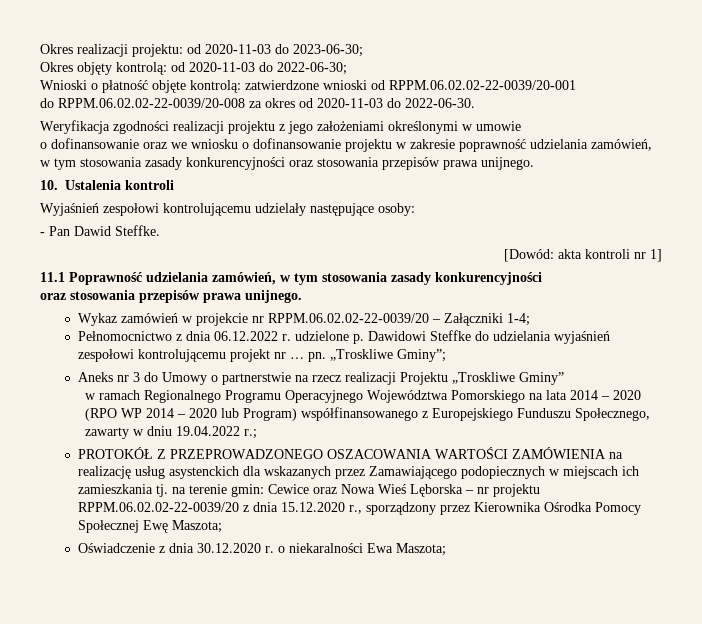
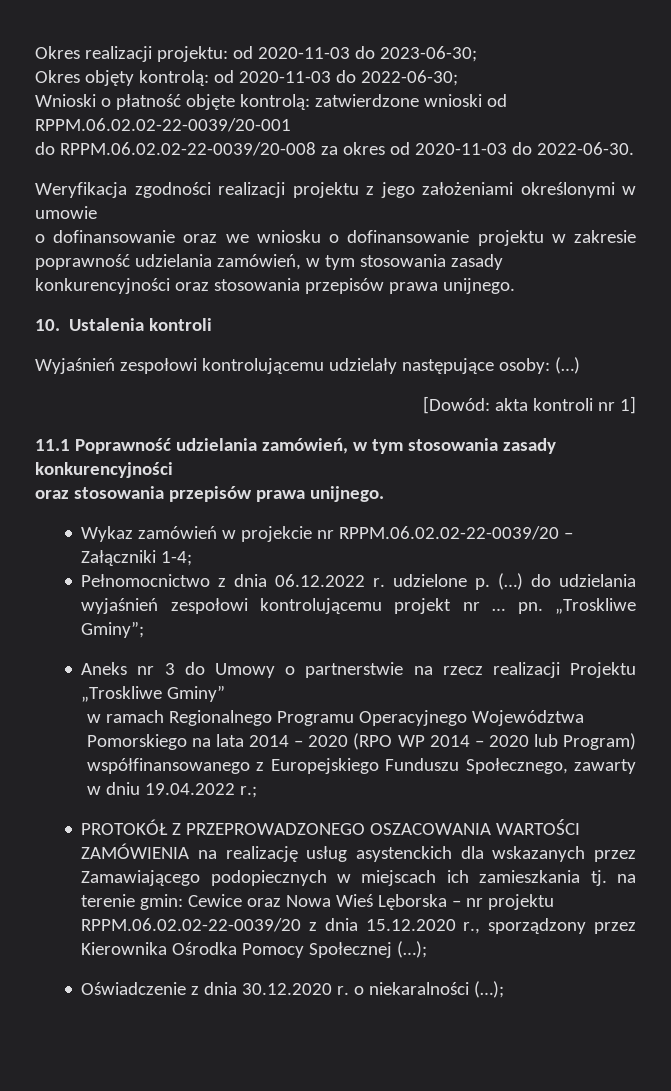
- Wyjaśnień zespołowi kontrolującemu udzielały następujące osoby:
- - Pan Dawid Steffke.
+ Wyjaśnień zespołowi kontrolującemu udzielały następujące osoby: (…)
- Pełnomocnictwo z dnia 06.12.2022 r. udzielone p. Dawidowi Steffke do udzielania wyjaśnień zespołowi kontrolującemu projekt nr … pn.
+ Pełnomocnictwo z dnia 06.12.2022 r. udzielone p. (…) do udzielania wyjaśnień zespołowi kontrolującemu projekt nr … pn.
- PROTOKÓŁ Z PRZEPROWADZONEGO OSZACOWANIA WARTOŚCI ZAMÓWIENIA na realizację usług asystenckich dla wskazanych przez Zamawiającego podopiecznych w miejscach ich zamieszkania tj. na terenie gmin: Cewice oraz Nowa Wieś Lęborska – nr projektu RPPM.06.02.02-22-0039/20 z dnia 15.12.2020 r., sporządzony przez Kierownika Ośrodka Pomocy Społecznej Ewę Maszota;
+ PROTOKÓŁ Z PRZEPROWADZONEGO OSZACOWANIA WARTOŚCI ZAMÓWIENIA na realizację usług asystenckich dla wskazanych przez Zamawiającego podopiecznych w miejscach ich zamieszkania tj. na terenie gmin: Cewice oraz Nowa Wieś Lęborska – nr projektu RPPM.06.02.02-22-0039/20 z dnia 15.12.2020 r., sporządzony przez Kierownika Ośrodka Pomocy Społecznej (…);
- Oświadczenie z dnia 30.12.2020 r. o niekaralności Ewa Maszota;
+ Oświadczenie z dnia 30.12.2020 r. o niekaralności (…);

